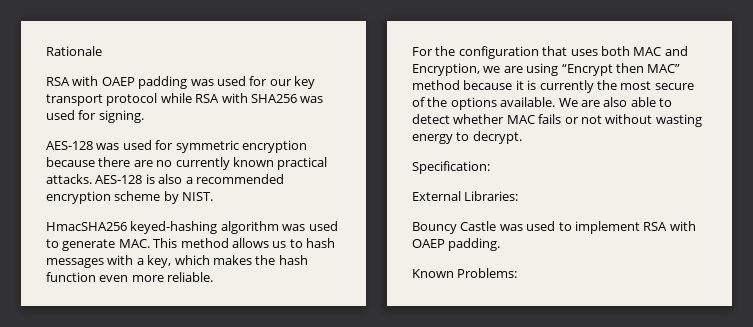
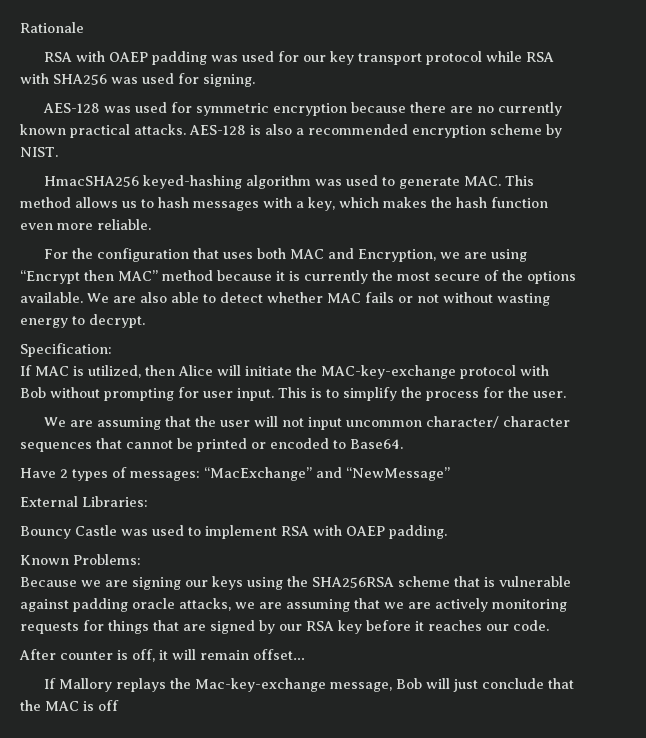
+ If MAC is utilized, then Alice will initiate the MAC-key-exchange protocol with Bob without prompting for user input. This is to simplify the process for the user.
+ We are assuming that the user will not input uncommon character/ character sequences that cannot be printed or encoded to Base64.
+ Have 2 types of messages: “MacExchange” and “NewMessage”
+ Because we are signing our keys using the SHA256RSA scheme that is vulnerable against padding oracle attacks, we are assuming that we are actively monitoring requests for things that are signed by our RSA key before it reaches our code.
+ After counter is off, it will remain offset…
+ If Mallory replays the Mac-key-exchange message, Bob will just conclude that the MAC is off

